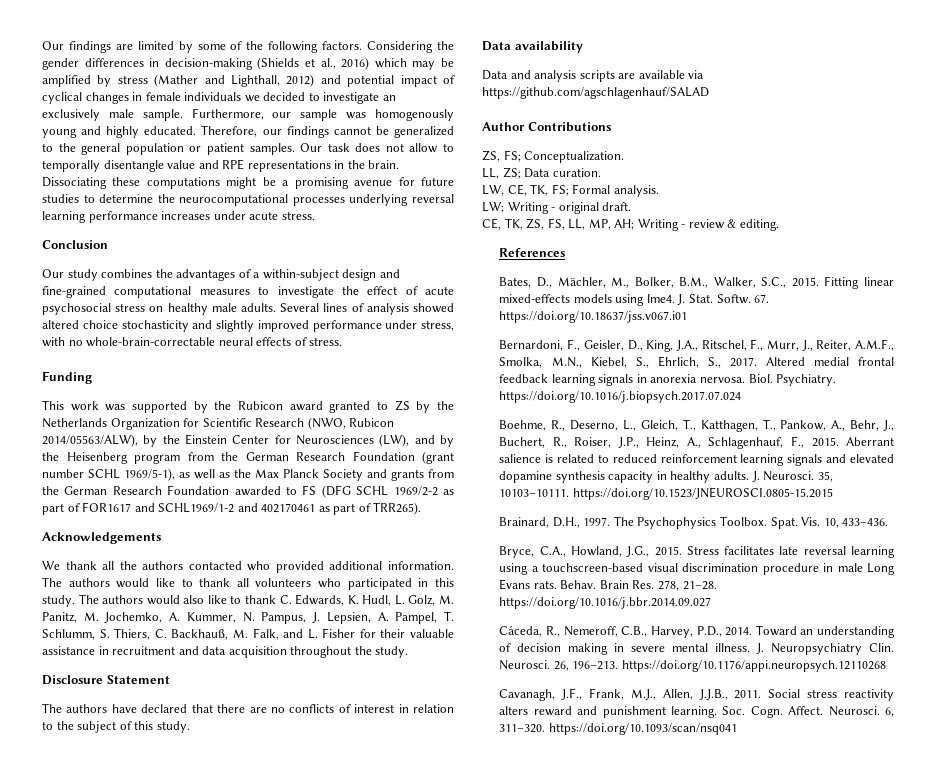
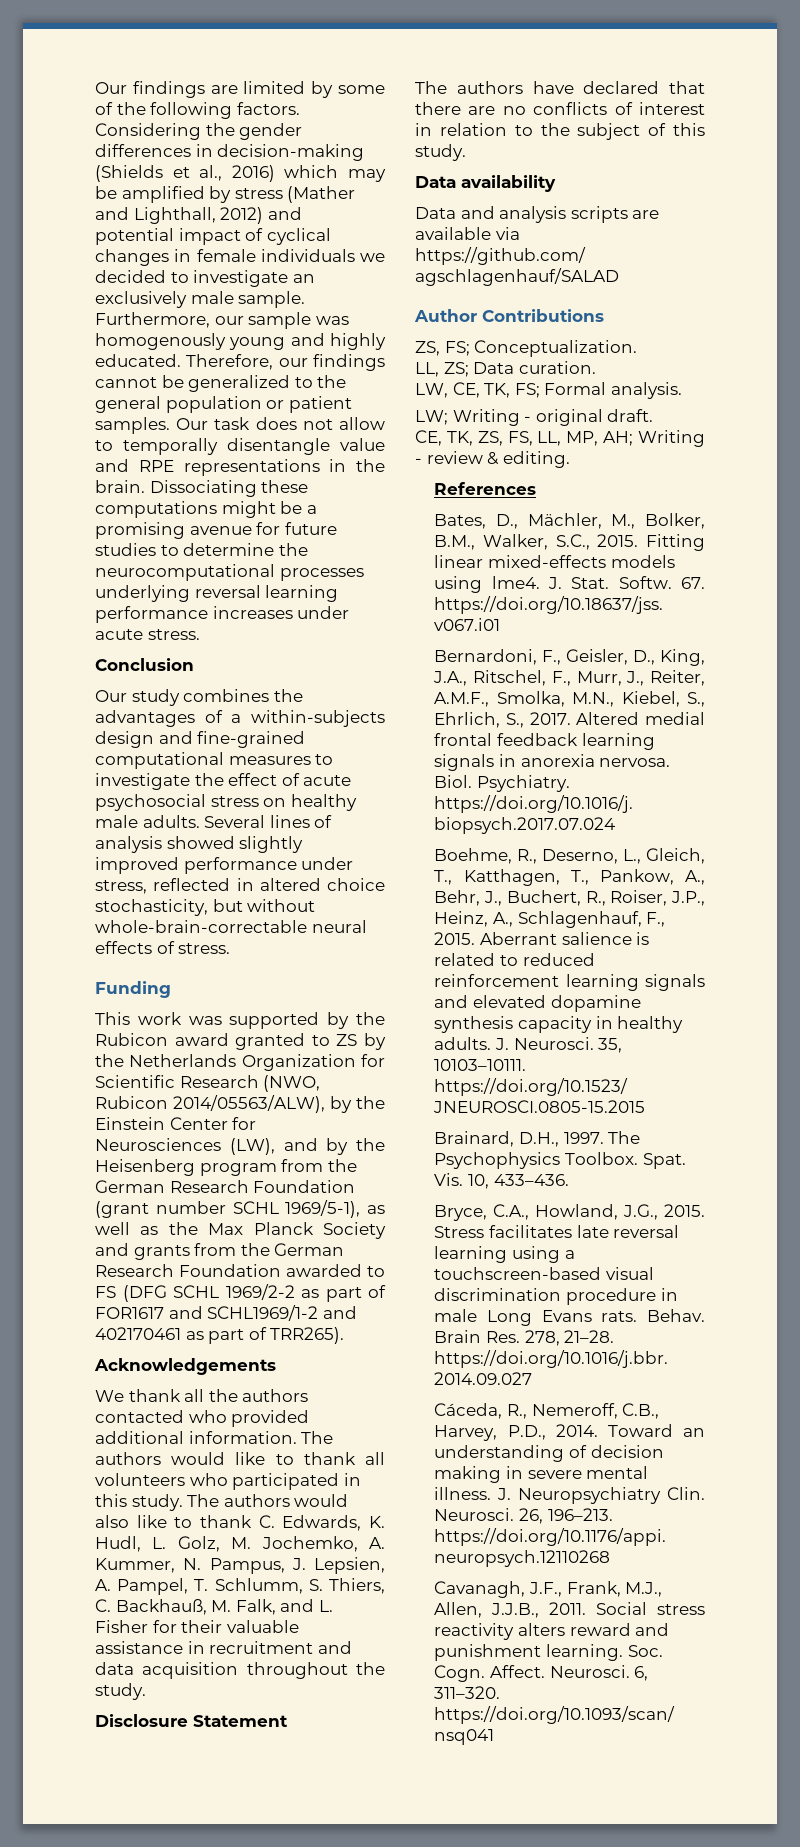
- Our study combines the advantages of a within-subject design and fine-grained computational measures to investigate the effect of acute psychosocial stress on healthy male adults.
+ Our study combines the advantages of a within-subjects design and fine-grained computational measures to investigate the effect of acute psychosocial stress on healthy male adults.
- Several lines of analysis showed altered choice stochasticity and slightly improved performance under stress, with no whole-brain-correctable neural effects of stress.
+ Several lines of analysis showed slightly improved performance under stress, reflected in altered choice stochasticity, but without whole-brain-correctable neural effects of stress.
- The authors would also like to thank C. Edwards, K. Hudl, L. Golz, M. Panitz, M. Jochemko, A. Kummer, N. Pampus, J. Lepsien, A. Pampel, T. Schlumm, S. Thiers, C. Backhauß, M. Falk, and L. Fisher for their valuable assistance in recruitment and data acquisition throughout the study.
+ The authors would also like to thank C. Edwards, K. Hudl, L. Golz, M. Jochemko, A. Kummer, N. Pampus, J. Lepsien, A. Pampel, T. Schlumm, S. Thiers, C. Backhauß, M. Falk, and L. Fisher for their valuable assistance in recruitment and data acquisition throughout the study.

